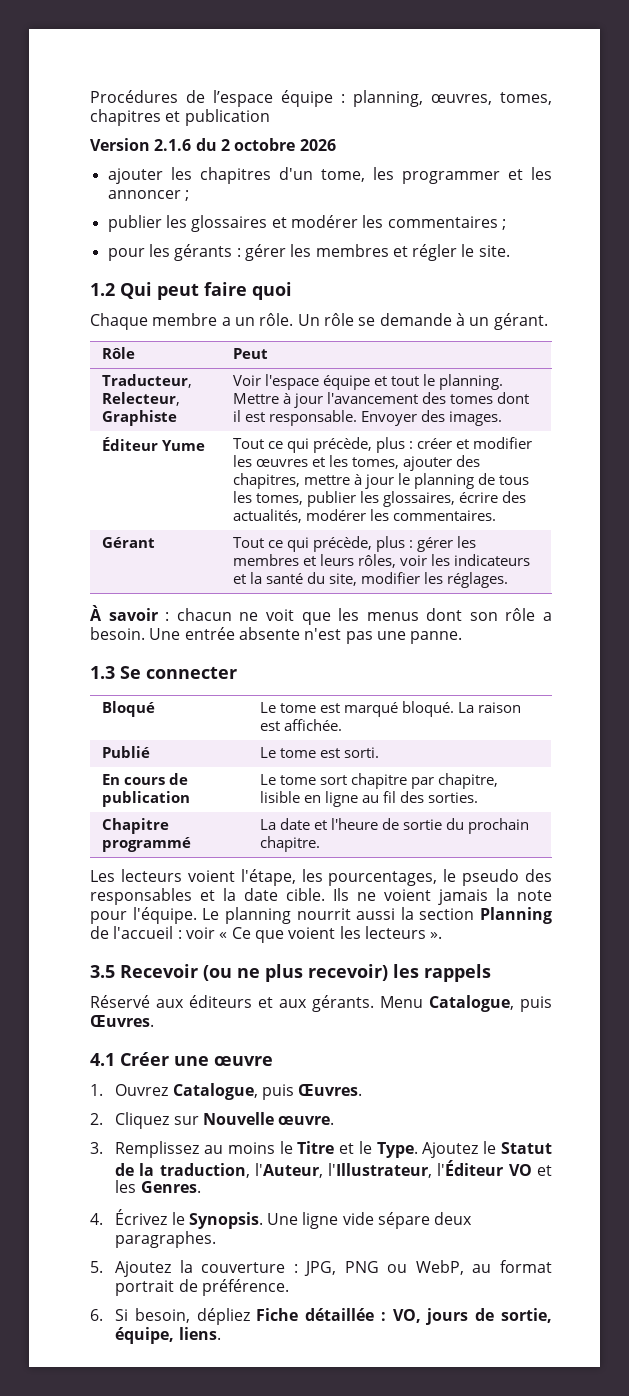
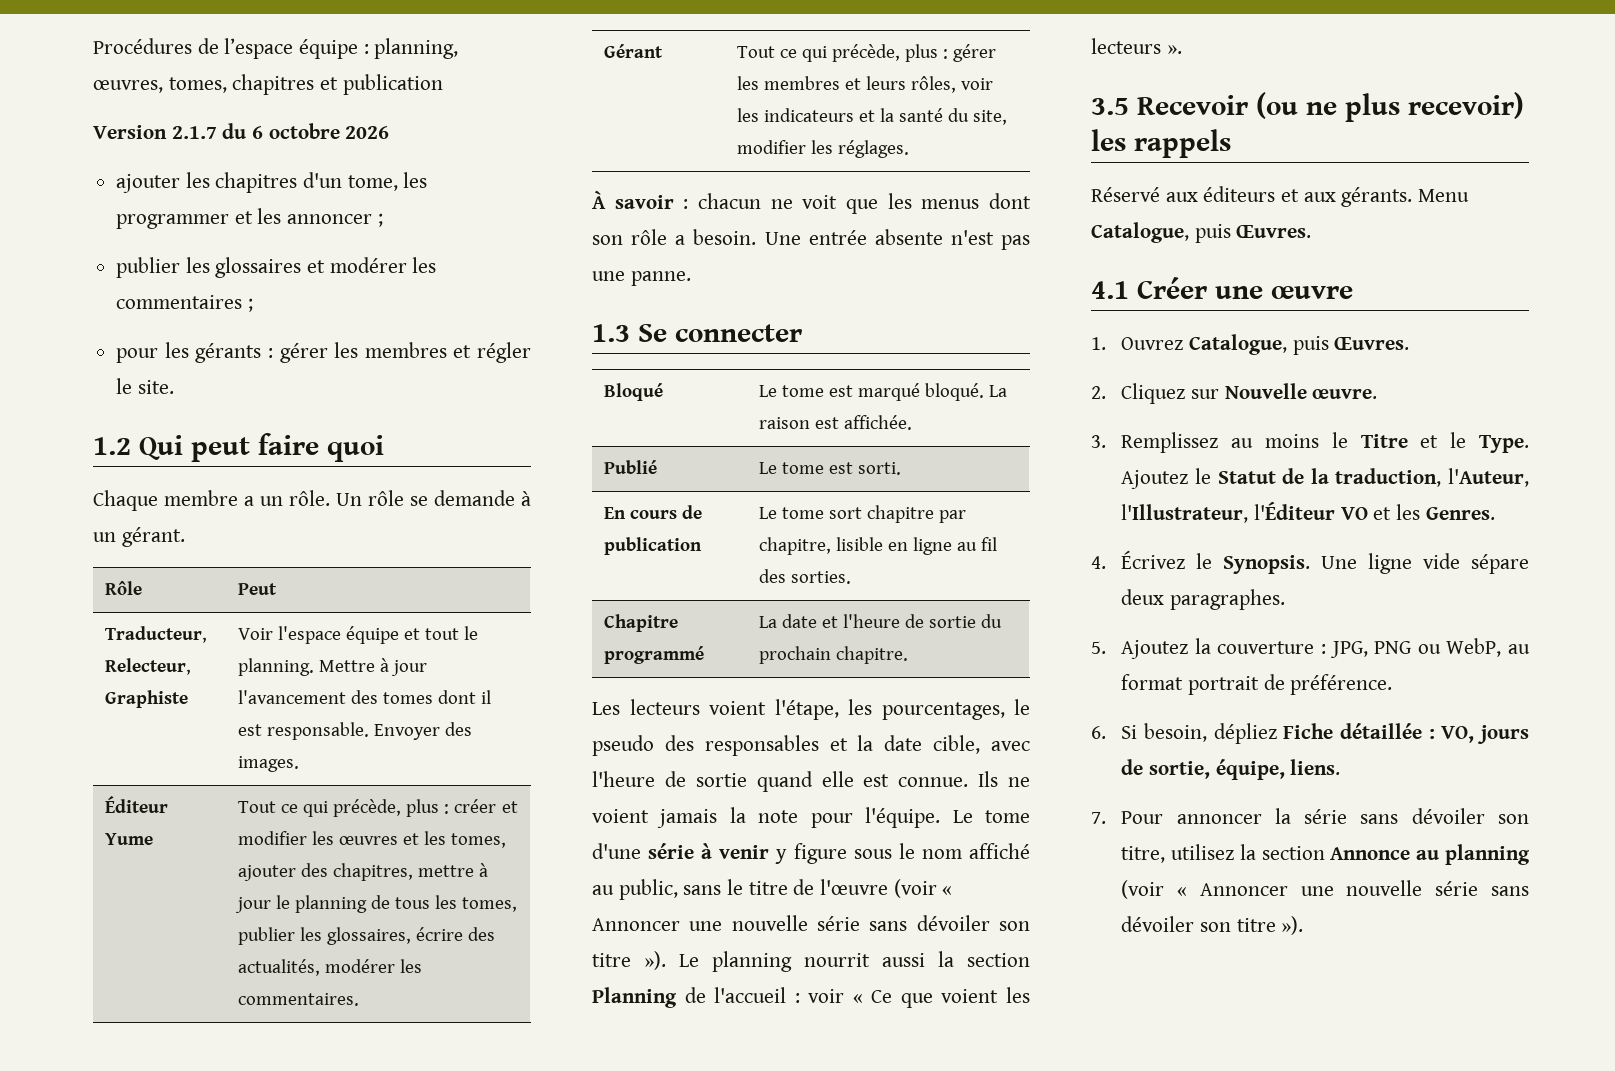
- Version 2.1.6 du 2 octobre 2026
+ Version 2.1.7 du 6 octobre 2026
- Les lecteurs voient l'étape, les pourcentages, le pseudo des responsables et la date cible.
+ Les lecteurs voient l'étape, les pourcentages, le pseudo des responsables et la date cible, avec l'heure de sortie quand elle est connue.
- Le planning nourrit aussi la section Planning de l'accueil : voir « Ce que voient les lecteurs ».
+ Le tome d'une série à venir y figure sous le nom affiché au public, sans le titre de l'œuvre (voir « Annoncer une nouvelle série sans dévoiler son titre »). Le planning nourrit aussi la section Planning de l'accueil : voir « Ce que voient les lecteurs ».
+ 7. Pour annoncer la série sans dévoiler son titre, utilisez la section Annonce au planning (voir « Annoncer une nouvelle série sans dévoiler son titre »).

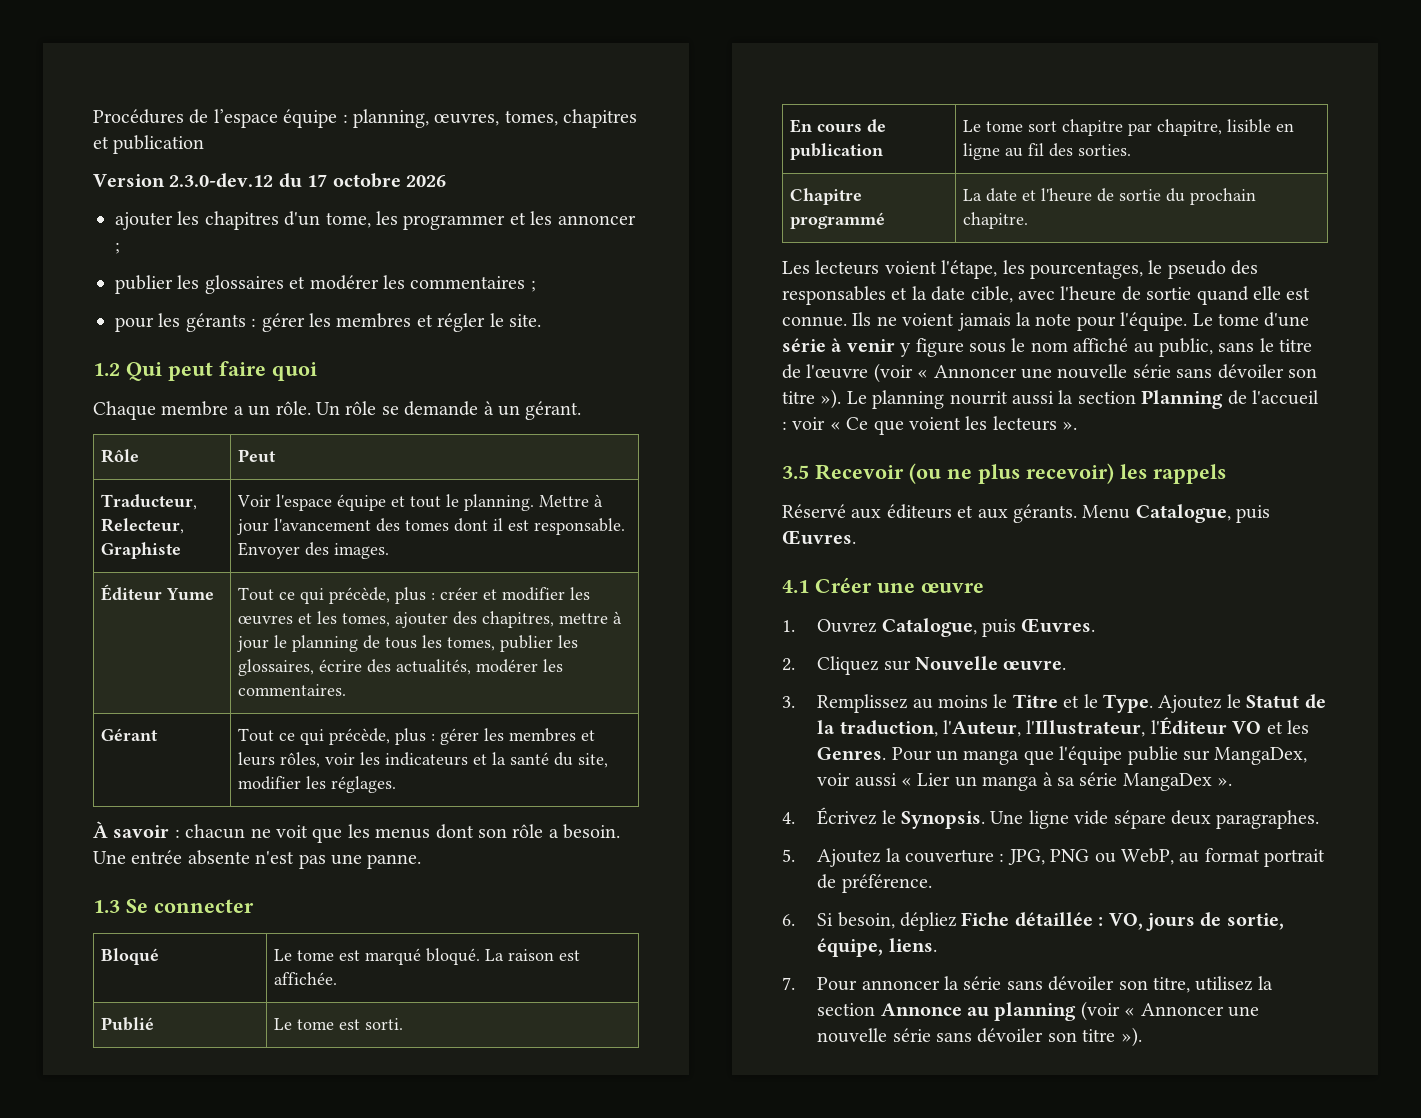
- Version 2.1.7 du 6 octobre 2026
+ Version 2.3.0-dev.12 du 17 octobre 2026
+ Pour un manga que l'équipe publie sur MangaDex, voir aussi « Lier un manga à sa série MangaDex ».

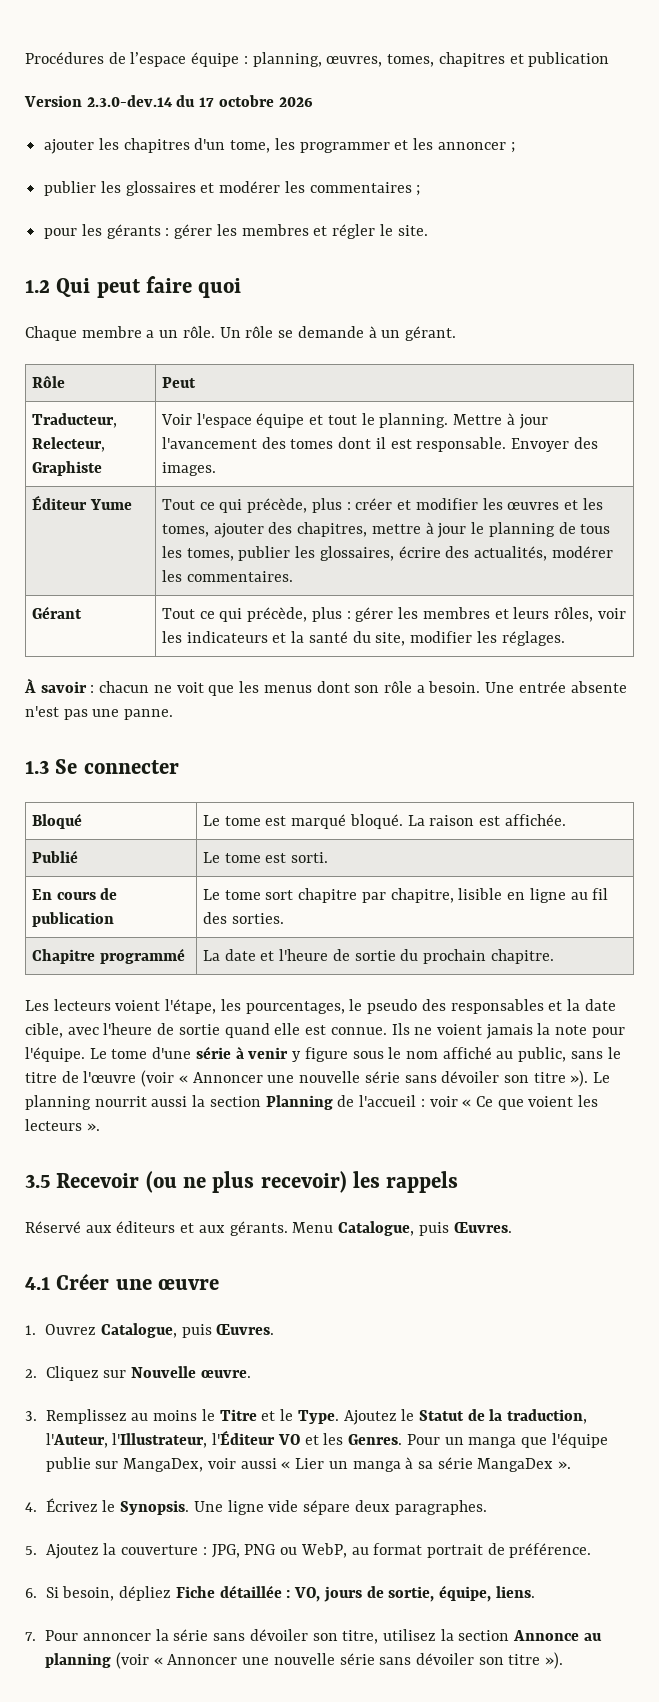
- Version 2.3.0-dev.12 du 17 octobre 2026
+ Version 2.3.0-dev.14 du 17 octobre 2026

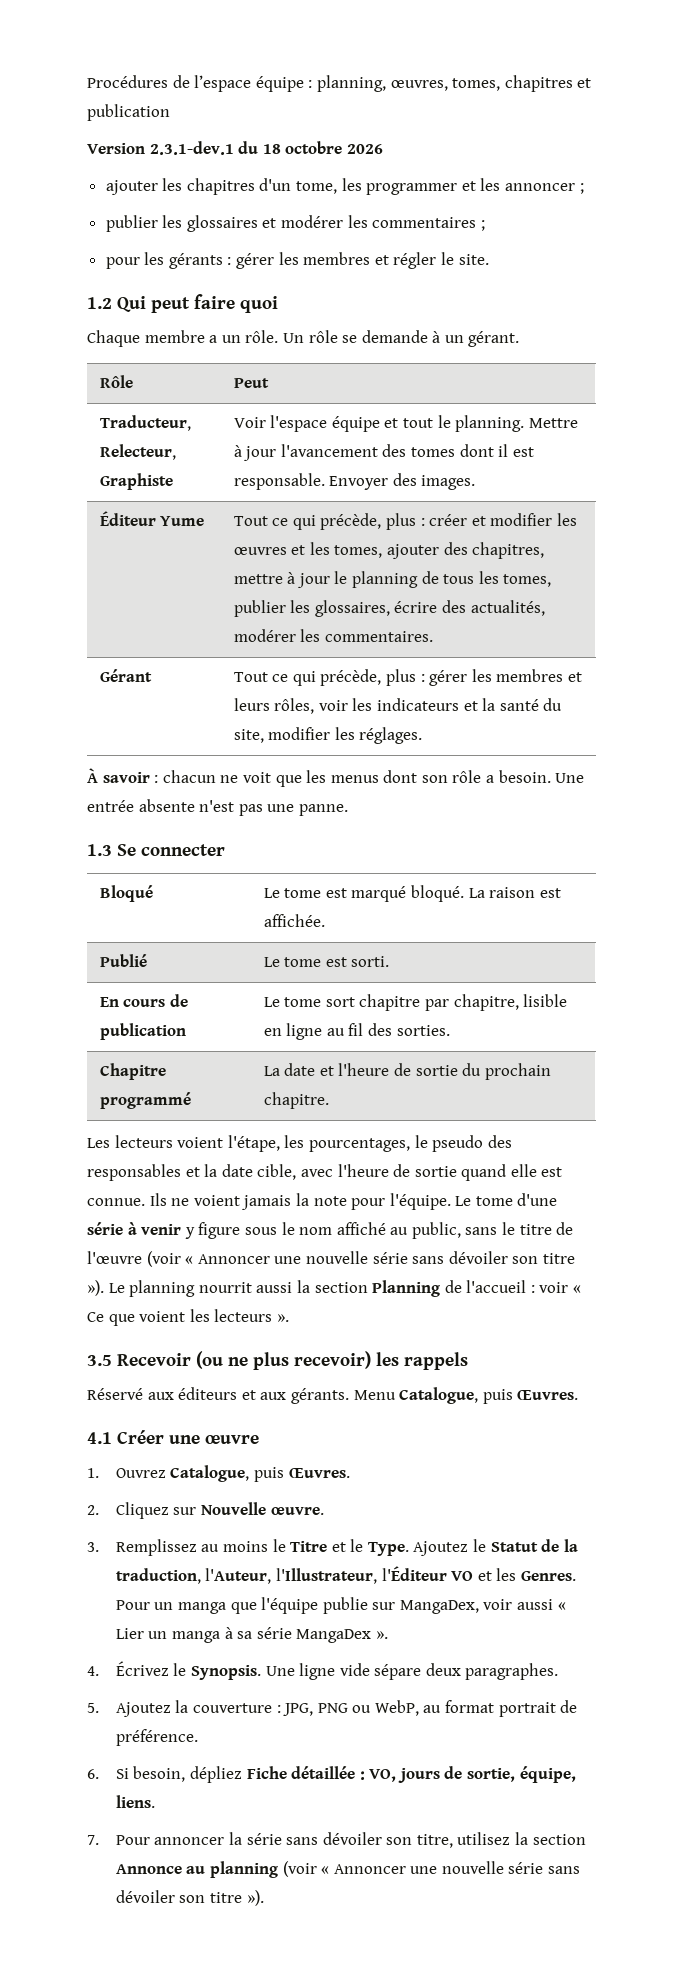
- Version 2.3.0-dev.14 du 17 octobre 2026
+ Version 2.3.1-dev.1 du 18 octobre 2026

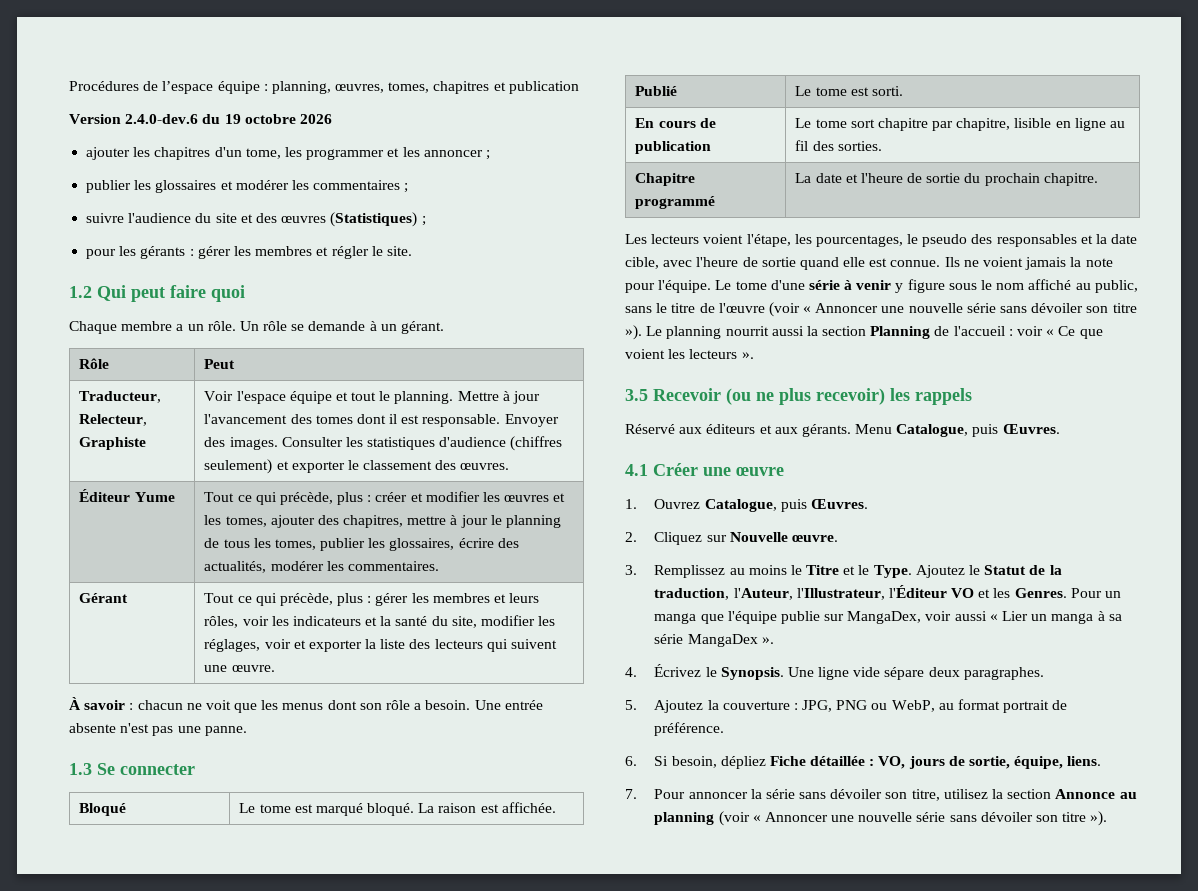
- Version 2.3.1-dev.1 du 18 octobre 2026
+ Version 2.4.0-dev.6 du 19 octobre 2026
+ suivre l'audience du site et des œuvres (Statistiques) ;
- Traducteur, Relecteur, Graphiste | Voir l'espace équipe et tout le planning. Mettre à jour l'avancement des tomes dont il est responsable. Envoyer des images.
+ Traducteur, Relecteur, Graphiste | Voir l'espace équipe et tout le planning. Mettre à jour l'avancement des tomes dont il est responsable. Envoyer des images. Consulter les statistiques d'audience (chiffres seulement) et exporter le classement des œuvres.
- Gérant | Tout ce qui précède, plus : gérer les membres et leurs rôles, voir les indicateurs et la santé du site, modifier les réglages.
+ Gérant | Tout ce qui précède, plus : gérer les membres et leurs rôles, voir les indicateurs et la santé du site, modifier les réglages, voir et exporter la liste des lecteurs qui suivent une œuvre.

